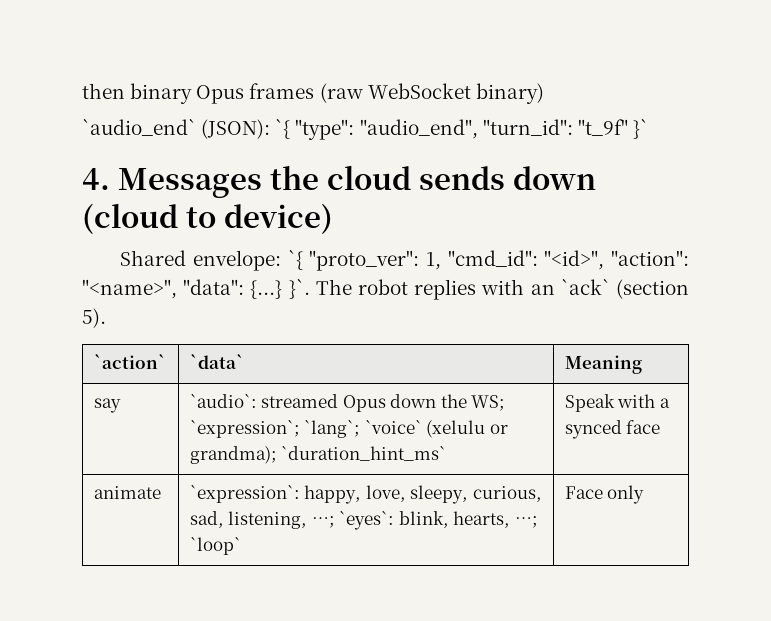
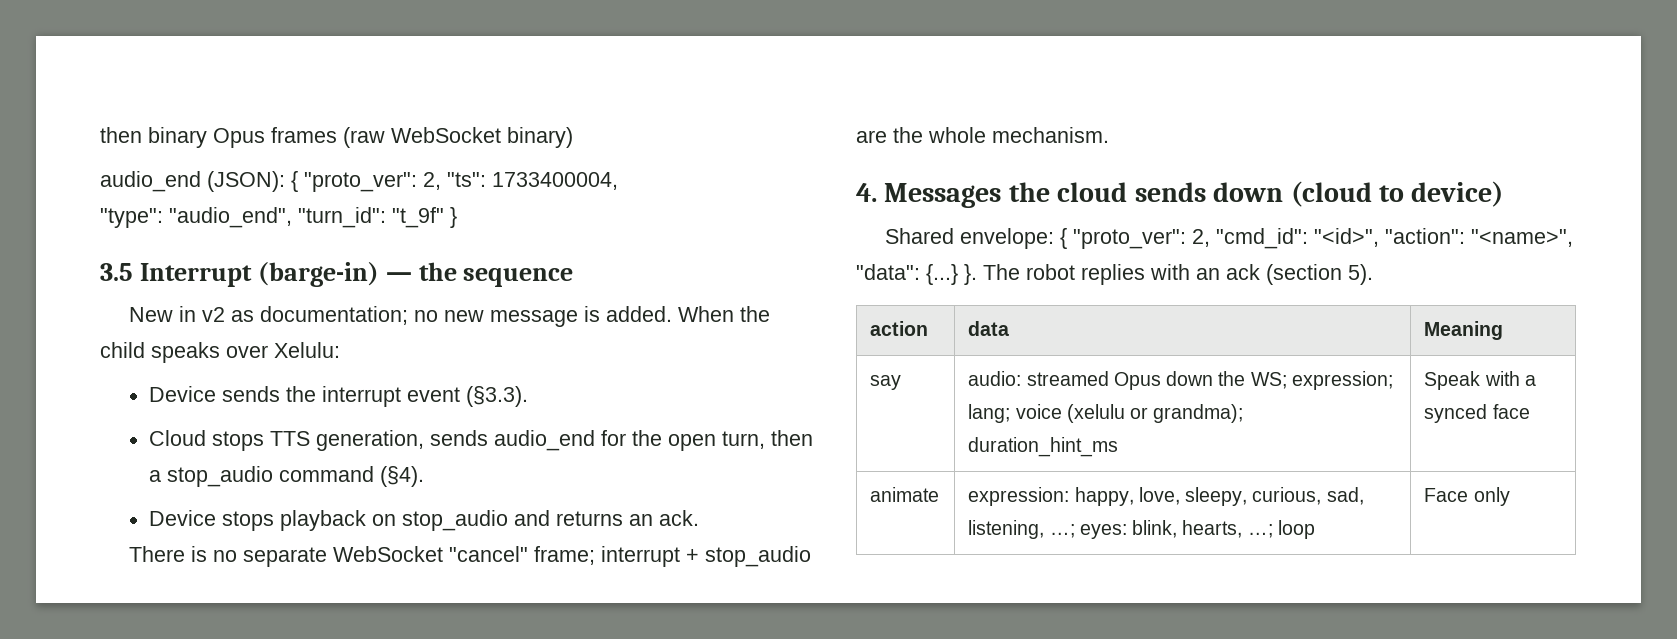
- `audio_end` (JSON): `{ "type": "audio_end", "turn_id": "t_9f" }`
+ audio_end (JSON): { "proto_ver": 2, "ts": 1733400004,
+ "type": "audio_end", "turn_id": "t_9f" }
+ 3.5 Interrupt (barge-in) — the sequence
+ New in v2 as documentation; no new message is added. When the child speaks over Xelulu:
+ Device sends the interrupt event (§3.3).
+ Cloud stops TTS generation, sends audio_end for the open turn, then a stop_audio command (§4).
+ Device stops playback on stop_audio and returns an ack.
+ There is no separate WebSocket "cancel" frame; interrupt + stop_audio are the whole mechanism.
- Shared envelope: `{ "proto_ver": 1, "cmd_id": "<id>", "action": "<name>", "data": {...} }`.
+ Shared envelope: { "proto_ver": 2, "cmd_id": "<id>", "action": "<name>", "data": {...} }.
- The robot replies with an `ack` (section 5).
+ The robot replies with an ack (section 5).
- `action` | `data` | Meaning
+ action | data | Meaning
- say | `audio`: streamed Opus down the WS; `expression`; `lang`; `voice` (xelulu or grandma); `duration_hint_ms` | Speak with a synced face
+ say | audio: streamed Opus down the WS; expression; lang; voice (xelulu or grandma); duration_hint_ms | Speak with a synced face
- animate | `expression`: happy, love, sleepy, curious, sad, listening, …; `eyes`: blink, hearts, …; `loop` | Face only
+ animate | expression: happy, love, sleepy, curious, sad, listening, …; eyes: blink, hearts, …; loop | Face only

